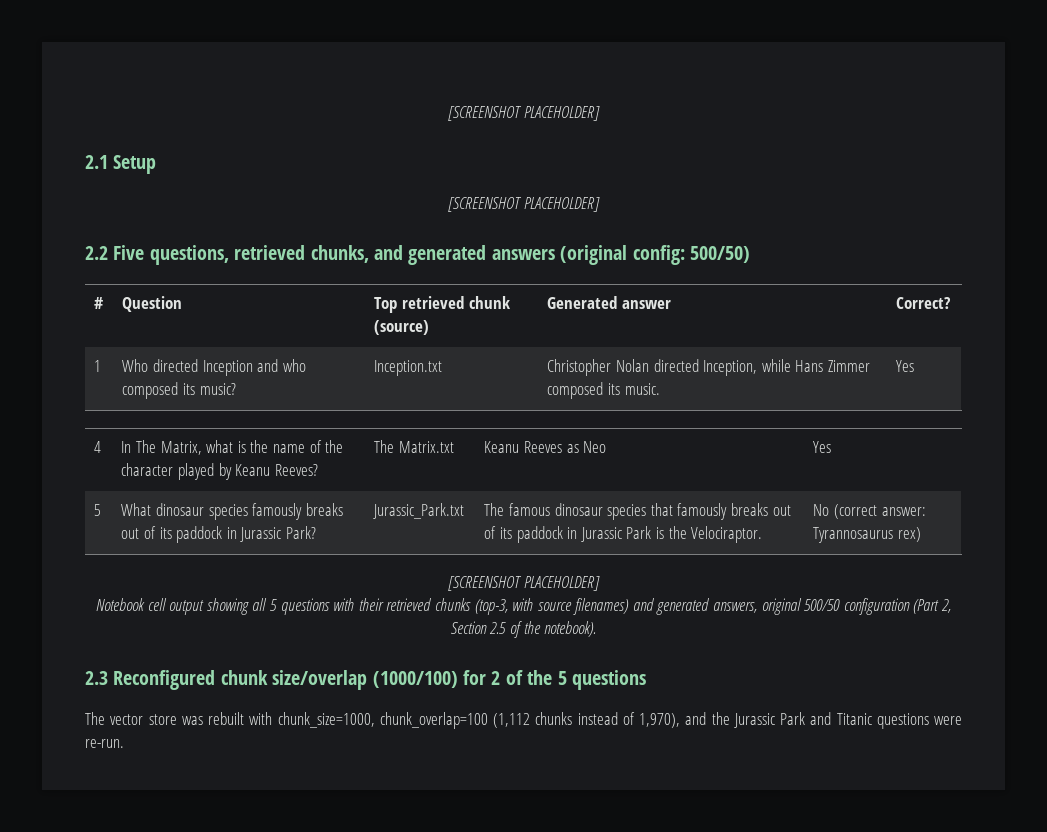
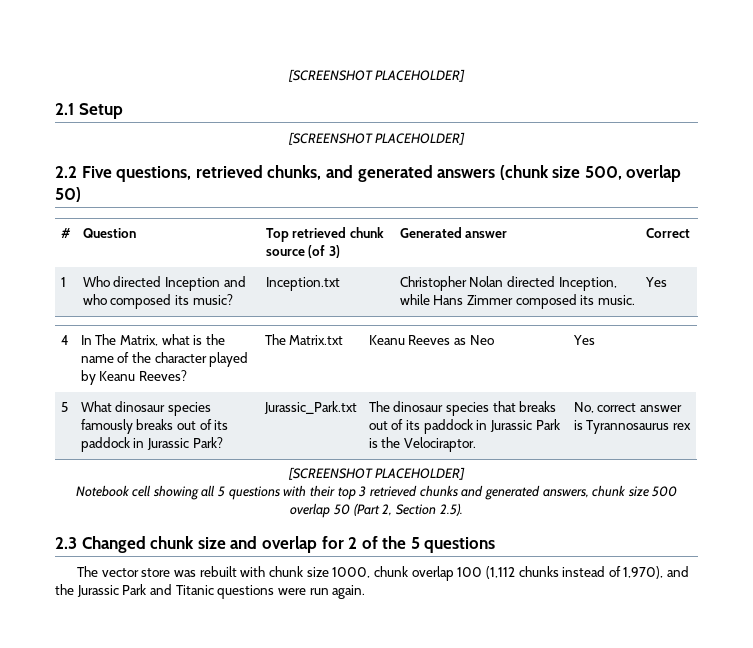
- 2.2 Five questions, retrieved chunks, and generated answers (original config: 500/50)
+ 2.2 Five questions, retrieved chunks, and generated answers (chunk size 500, overlap 50)
- # | Question | Top retrieved chunk (source) | Generated answer | Correct?
+ # | Question | Top retrieved chunk source (of 3) | Generated answer | Correct
- 5 | What dinosaur species famously breaks out of its paddock in Jurassic Park? | Jurassic_Park.txt | The famous dinosaur species that famously breaks out of its paddock in Jurassic Park is the Velociraptor. | No (correct answer: Tyrannosaurus rex)
+ 5 | What dinosaur species famously breaks out of its paddock in Jurassic Park? | Jurassic_Park.txt | The dinosaur species that breaks out of its paddock in Jurassic Park is the Velociraptor. | No, correct answer is Tyrannosaurus rex
- Notebook cell output showing all 5 questions with their retrieved chunks (top-3, with source filenames) and generated answers, original 500/50 configuration (Part 2, Section 2.5 of the notebook).
- 2.3 Reconfigured chunk size/overlap (1000/100) for 2 of the 5 questions
+ Notebook cell showing all 5 questions with their top 3 retrieved chunks and generated answers, chunk size 500 overlap 50 (Part 2, Section 2.5).
+ 2.3 Changed chunk size and overlap for 2 of the 5 questions
- The vector store was rebuilt with chunk_size=1000, chunk_overlap=100 (1,112 chunks instead of 1,970), and the Jurassic Park and Titanic questions were re-run.
+ The vector store was rebuilt with chunk size 1000, chunk overlap 100 (1,112 chunks instead of 1,970), and the Jurassic Park and Titanic questions were run again.

